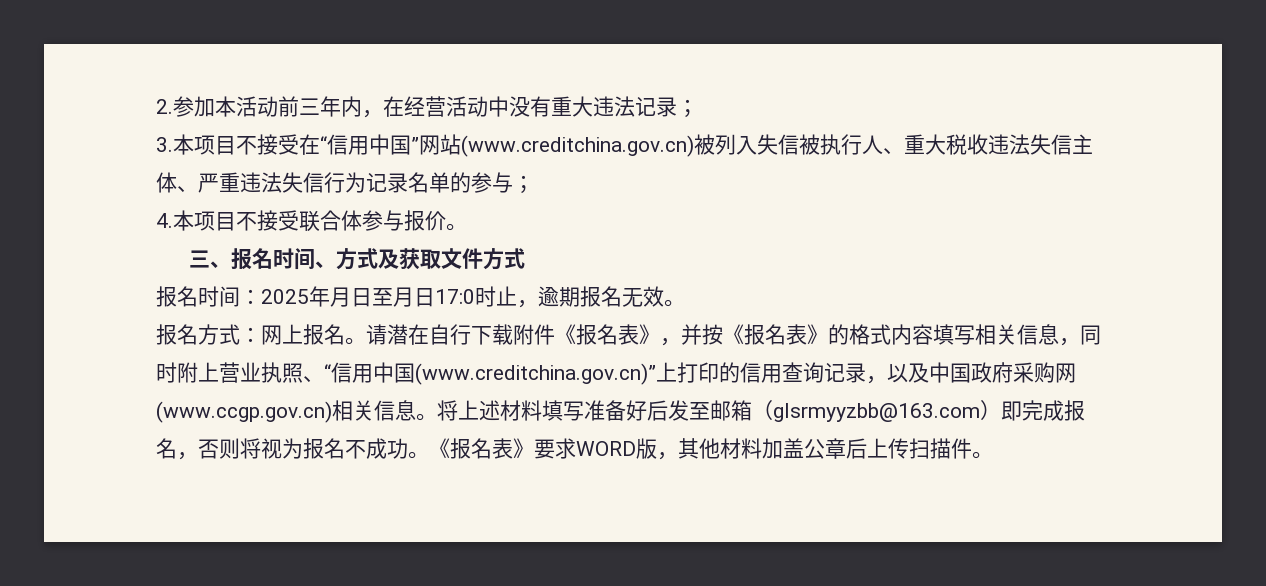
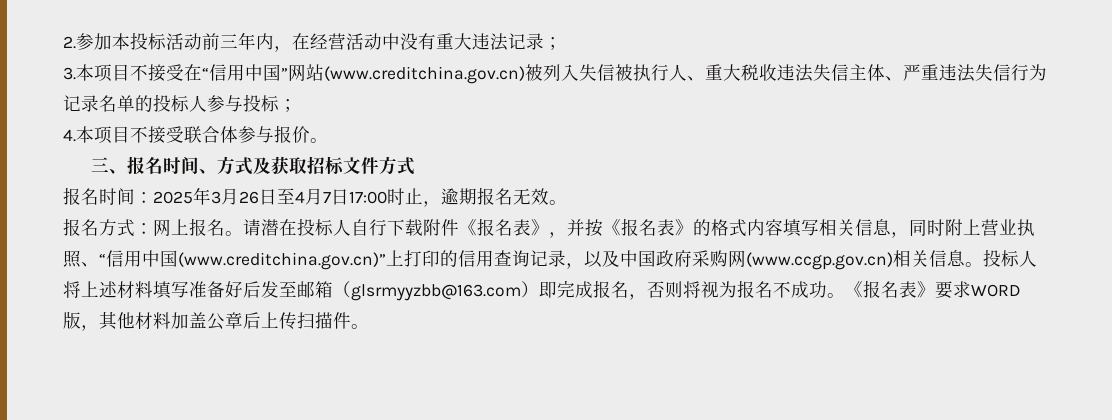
- 2.参加本活动前三年内，在经营活动中没有重大违法记录；
+ 2.参加本投标活动前三年内，在经营活动中没有重大违法记录；
- 3.本项目不接受在“信用中国”网站(www.creditchina.gov.cn)被列入失信被执行人、重大税收违法失信主体、严重违法失信行为记录名单的参与；
+ 3.本项目不接受在“信用中国”网站(www.creditchina.gov.cn)被列入失信被执行人、重大税收违法失信主体、严重违法失信行为记录名单的投标人参与投标；
- 三、报名时间、方式及获取文件方式
+ 三、报名时间、方式及获取招标文件方式
- 报名时间：2025年月日至月日17:0时止，逾期报名无效。
+ 报名时间：2025年3月26日至4月7日17:00时止，逾期报名无效。
- 请潜在自行下载附件《报名表》，并按《报名表》的格式内容填写相关信息，同时附上营业执照、“信用中国(www.creditchina.gov.cn)”上打印的信用查询记录，以及中国政府采购网(www.ccgp.gov.cn)相关信息。
+ 请潜在投标人自行下载附件《报名表》，并按《报名表》的格式内容填写相关信息，同时附上营业执照、“信用中国(www.creditchina.gov.cn)”上打印的信用查询记录，以及中国政府采购网(www.ccgp.gov.cn)相关信息。
- 将上述材料填写准备好后发至邮箱（glsrmyyzbb@163.com）即完成报名，否则将视为报名不成功。
+ 投标人将上述材料填写准备好后发至邮箱（glsrmyyzbb@163.com）即完成报名，否则将视为报名不成功。

